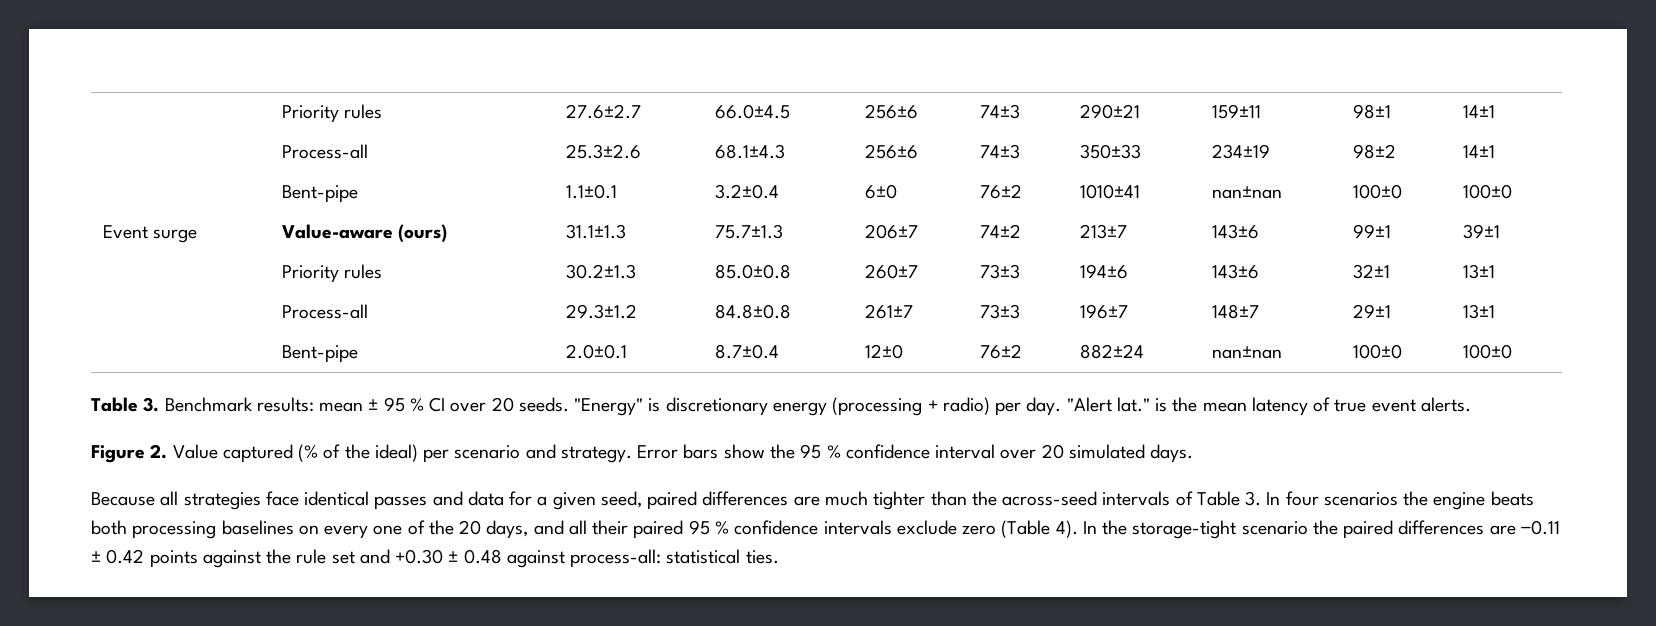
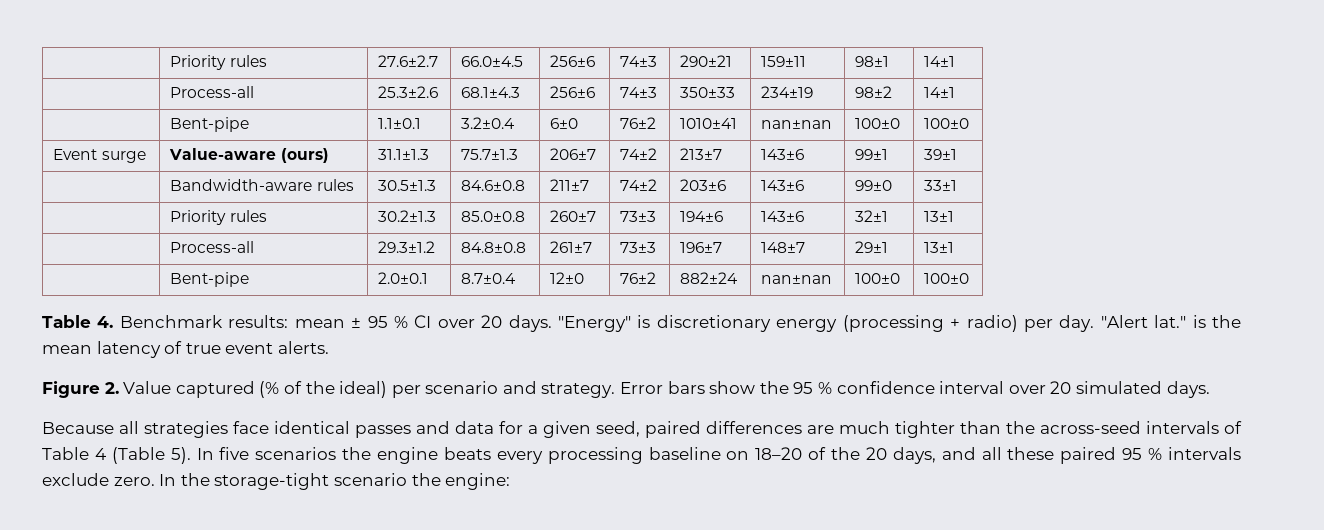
+ | Bandwidth-aware rules | 30.5±1.3 | 84.6±0.8 | 211±7 | 74±2 | 203±6 | 143±6 | 99±0 | 33±1
- Table 3. Benchmark results: mean ± 95 % CI over 20 seeds.
+ Table 4. Benchmark results: mean ± 95 % CI over 20 days.
- Because all strategies face identical passes and data for a given seed, paired differences are much tighter than the across-seed intervals of Table 3. In four scenarios the engine beats both processing baselines on every one of the 20 days, and all their paired 95 % confidence intervals exclude zero (Table 4).
+ Because all strategies face identical passes and data for a given seed, paired differences are much tighter than the across-seed intervals of Table 4 (Table 5). In five scenarios the engine beats every processing baseline on 18–20 of the 20 days, and all these paired 95 % intervals exclude zero.
- In the storage-tight scenario the paired differences are −0.11 ± 0.42 points against the rule set and +0.30 ± 0.48 against process-all: statistical ties.
+ In the storage-tight scenario the engine:

